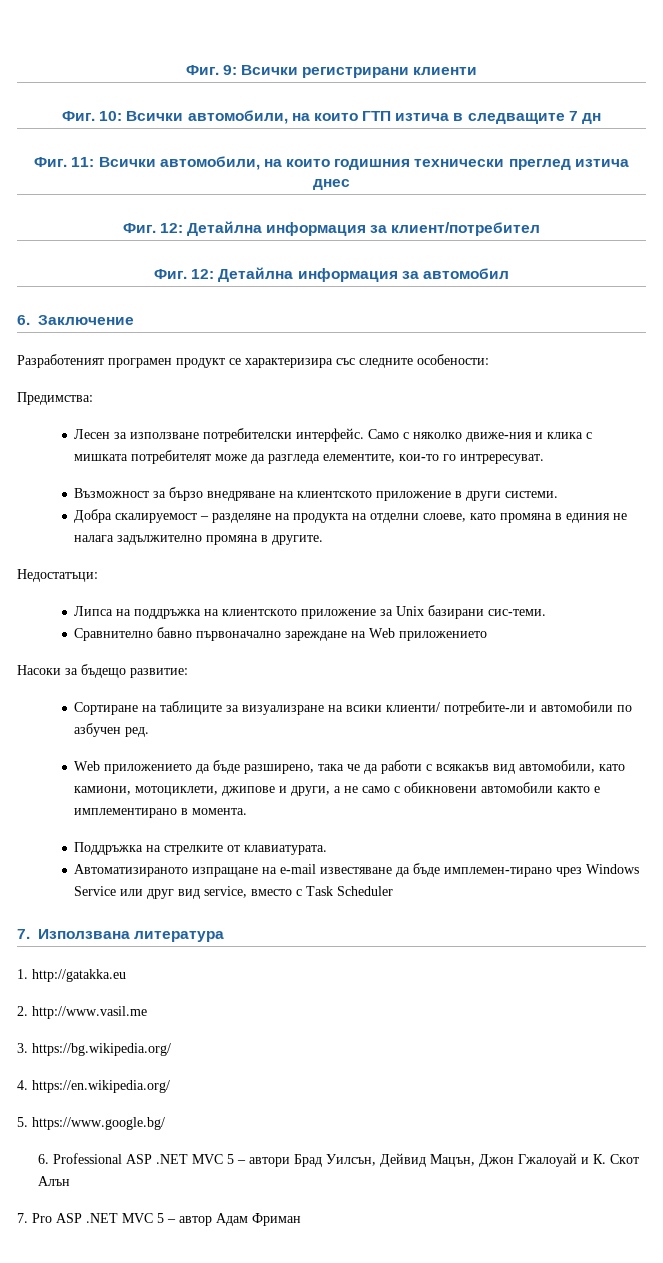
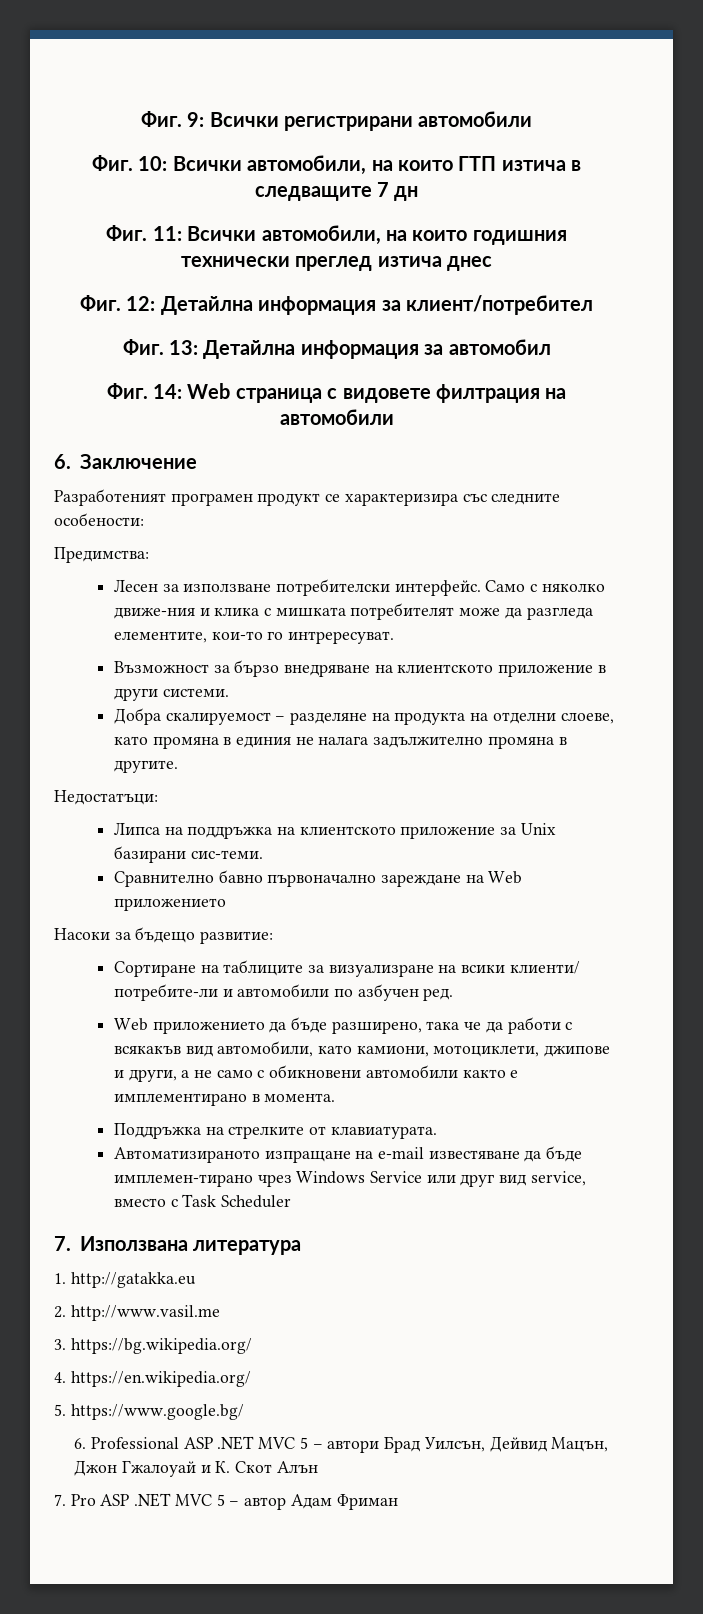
- Фиг. 9: Всички регистрирани клиенти
+ Фиг. 9: Всички регистрирани автомобили
- Фиг. 12: Детайлна информация за автомобил
+ Фиг. 13: Детайлна информация за автомобил
+ Фиг. 14: Web страница с видовете филтрация на автомобили

